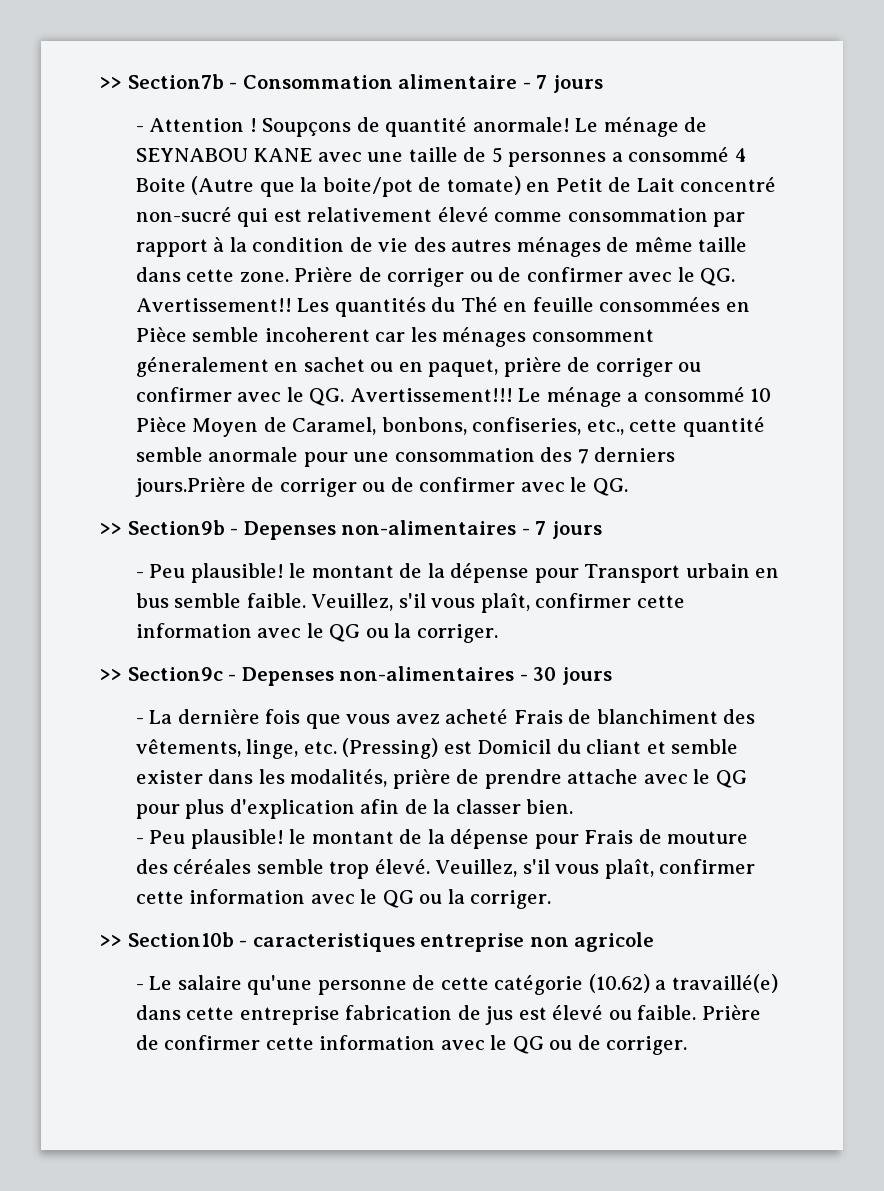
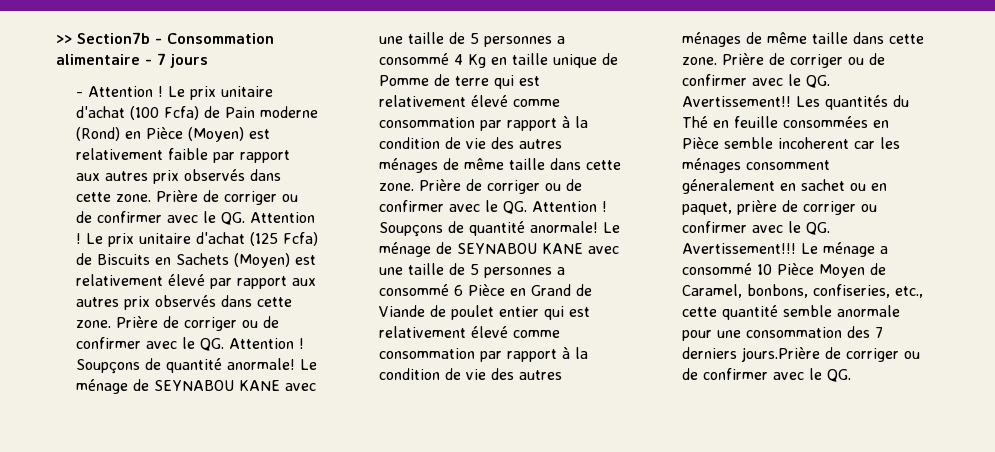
+ Le prix unitaire d'achat (100 Fcfa) de Pain moderne (Rond) en Pièce (Moyen) est relativement faible par rapport aux autres prix observés dans cette zone. Prière de corriger ou de confirmer avec le QG. Attention ! Le prix unitaire d'achat (125 Fcfa) de Biscuits en Sachets (Moyen) est relativement élevé par rapport aux autres prix observés dans cette zone. Prière de corriger ou de confirmer avec le QG. Attention !
- Le ménage de SEYNABOU KANE avec une taille de 5 personnes a consommé 4 Boite (Autre que la boite/pot de tomate) en Petit de Lait concentré non-sucré qui est relativement élevé comme consommation par rapport à la condition de vie des autres ménages de même taille dans cette zone.
+ Le ménage de SEYNABOU KANE avec une taille de 5 personnes a consommé 4 Kg en taille unique de Pomme de terre qui est relativement élevé comme consommation par rapport à la condition de vie des autres ménages de même taille dans cette zone. Prière de corriger ou de confirmer avec le QG. Attention ! Soupçons de quantité anormale! Le ménage de SEYNABOU KANE avec une taille de 5 personnes a consommé 6 Pièce en Grand de Viande de poulet entier qui est relativement élevé comme consommation par rapport à la condition de vie des autres ménages de même taille dans cette zone.
- >> Section9b - Depenses non-alimentaires - 7 jours
- - Peu plausible! le montant de la dépense pour Transport urbain en bus semble faible. Veuillez, s'il vous plaît, confirmer cette information avec le QG ou la corriger.
- >> Section9c - Depenses non-alimentaires - 30 jours
- - La dernière fois que vous avez acheté Frais de blanchiment des vêtements, linge, etc. (Pressing) est Domicil du cliant et semble exister dans les modalités, prière de prendre attache avec le QG pour plus d'explication afin de la classer bien.
- - Peu plausible! le montant de la dépense pour Frais de mouture des céréales semble trop élevé. Veuillez, s'il vous plaît, confirmer cette information avec le QG ou la corriger.
- >> Section10b - caracteristiques entreprise non agricole
- - Le salaire qu'une personne de cette catégorie (10.62) a travaillé(e) dans cette entreprise fabrication de jus est élevé ou faible. Prière de confirmer cette information avec le QG ou de corriger.

